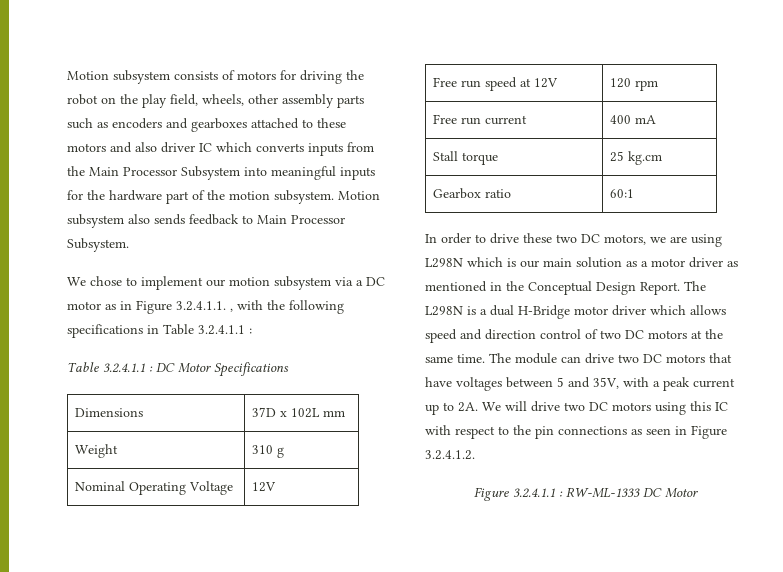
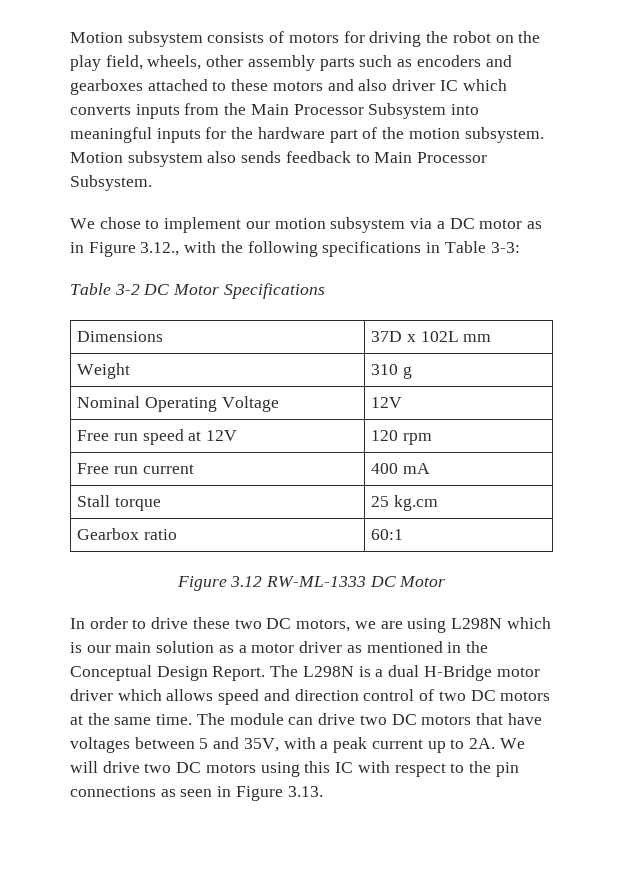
- We chose to implement our motion subsystem via a DC motor as in Figure 3.2.4.1.1. , with the following specifications in Table 3.2.4.1.1 :
- Table 3.2.4.1.1 : DC Motor Specifications
+ We chose to implement our motion subsystem via a DC motor as in Figure 3.12., with the following specifications in Table 3-3:
+ Table 3-2 DC Motor Specifications
+ Figure 3.12 RW-ML-1333 DC Motor
- We will drive two DC motors using this IC with respect to the pin connections as seen in Figure 3.2.4.1.2.
- Figure 3.2.4.1.1 : RW-ML-1333 DC Motor
+ We will drive two DC motors using this IC with respect to the pin connections as seen in Figure 3.13.

